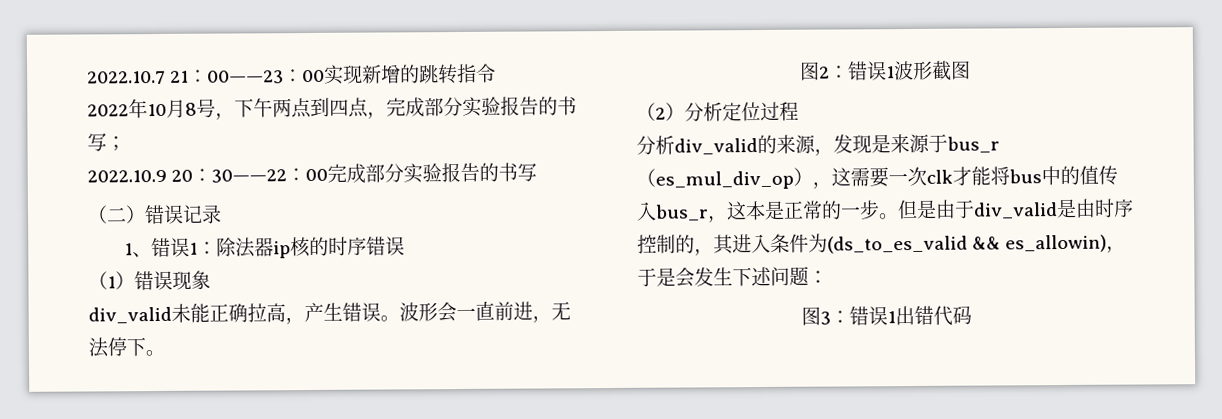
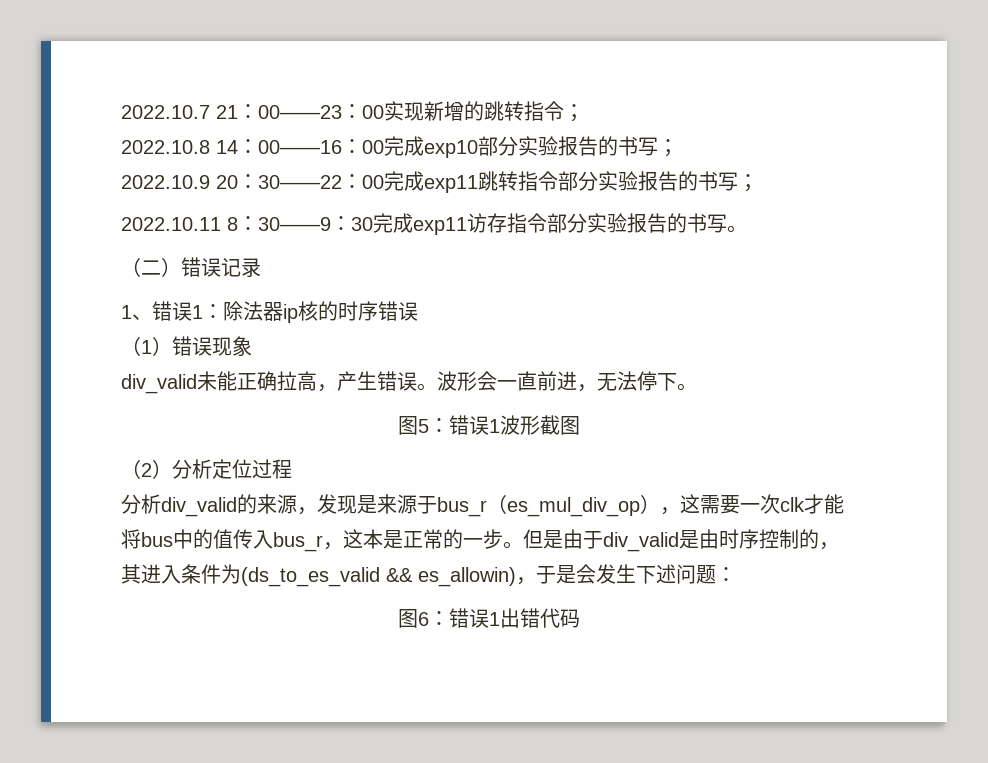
- 2022.10.7 21：00——23：00实现新增的跳转指令
- 2022年10月8号，下午两点到四点，完成部分实验报告的书写；
+ 2022.10.7 21：00——23：00实现新增的跳转指令；
+ 2022.10.8 14：00——16：00完成exp10部分实验报告的书写；
- 2022.10.9 20：30——22：00完成部分实验报告的书写
+ 2022.10.9 20：30——22：00完成exp11跳转指令部分实验报告的书写；
+ 2022.10.11 8：30——9：30完成exp11访存指令部分实验报告的书写。
- 图2：错误1波形截图
+ 图5：错误1波形截图
- 图3：错误1出错代码
+ 图6：错误1出错代码

